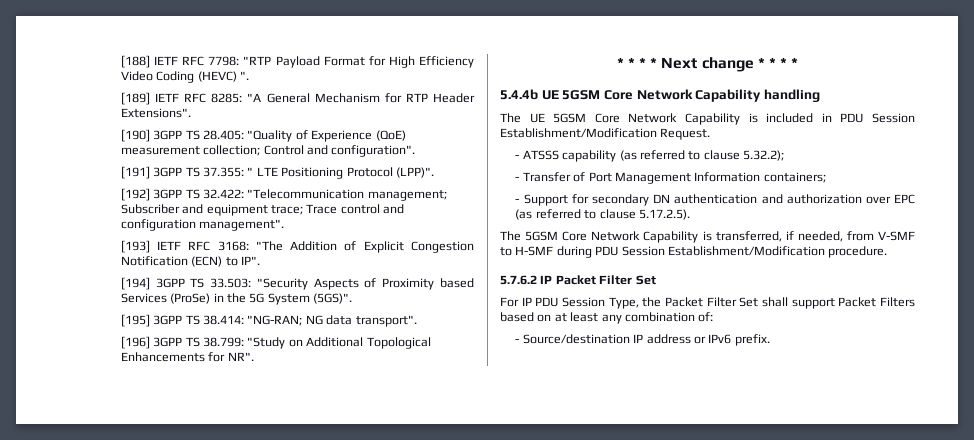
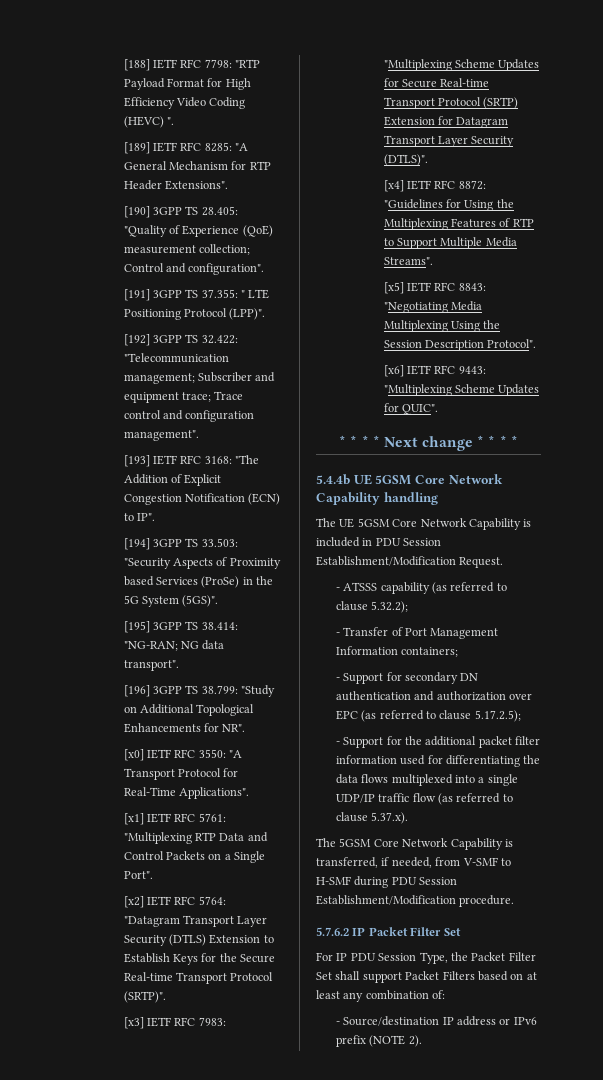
+ [x0] IETF RFC 3550: "A Transport Protocol for Real-Time Applications".
+ [x1] IETF RFC 5761: "Multiplexing RTP Data and Control Packets on a Single Port".
+ [x2] IETF RFC 5764: "Datagram Transport Layer Security (DTLS) Extension to Establish Keys for the Secure Real-time Transport Protocol (SRTP)".
+ [x3] IETF RFC 7983: "Multiplexing Scheme Updates for Secure Real-time Transport Protocol (SRTP) Extension for Datagram Transport Layer Security (DTLS)".
+ [x4] IETF RFC 8872: "Guidelines for Using the Multiplexing Features of RTP to Support Multiple Media Streams".
+ [x5] IETF RFC 8843: "Negotiating Media Multiplexing Using the Session Description Protocol".
+ [x6] IETF RFC 9443: "Multiplexing Scheme Updates for QUIC".
- - Support for secondary DN authentication and authorization over EPC (as referred to clause 5.17.2.5).
+ - Support for secondary DN authentication and authorization over EPC (as referred to clause 5.17.2.5);
+ - Support for the additional packet filter information used for differentiating the data flows multiplexed into a single UDP/IP traffic flow (as referred to clause 5.37.x).
- - Source/destination IP address or IPv6 prefix.
+ - Source/destination IP address or IPv6 prefix (NOTE 2).

